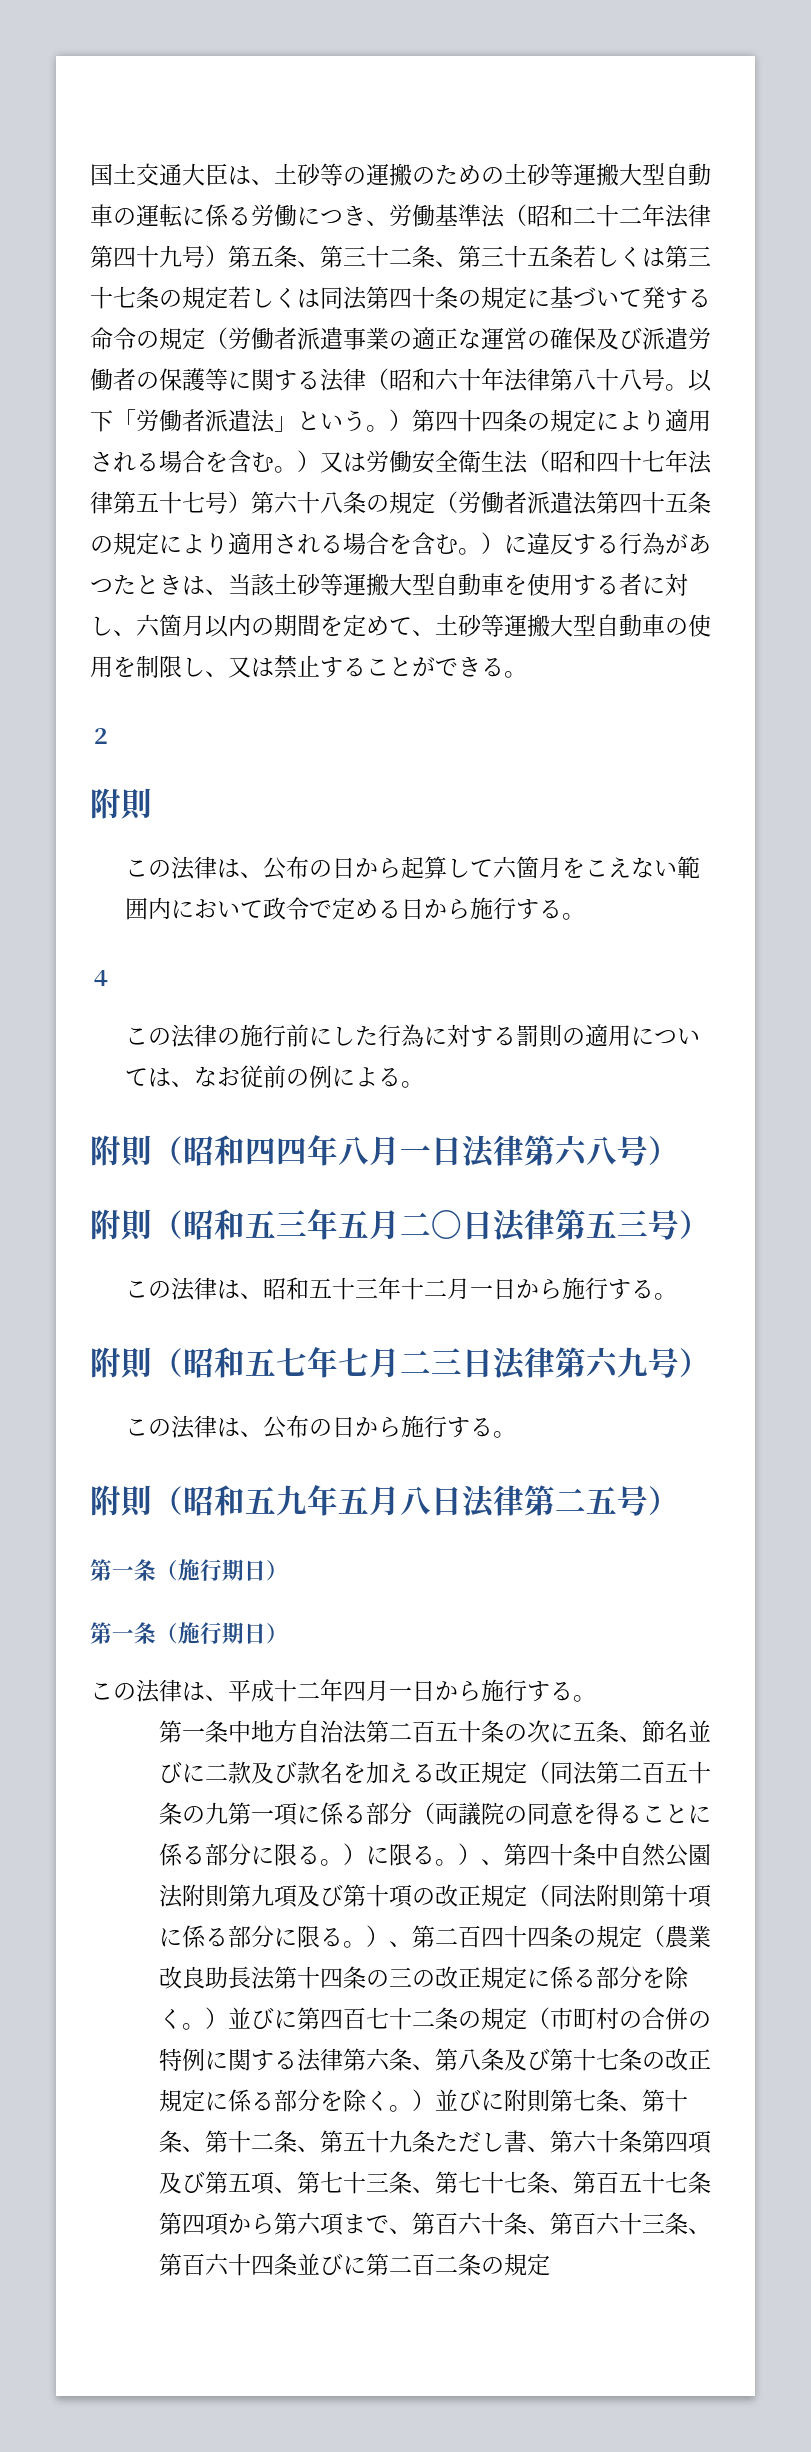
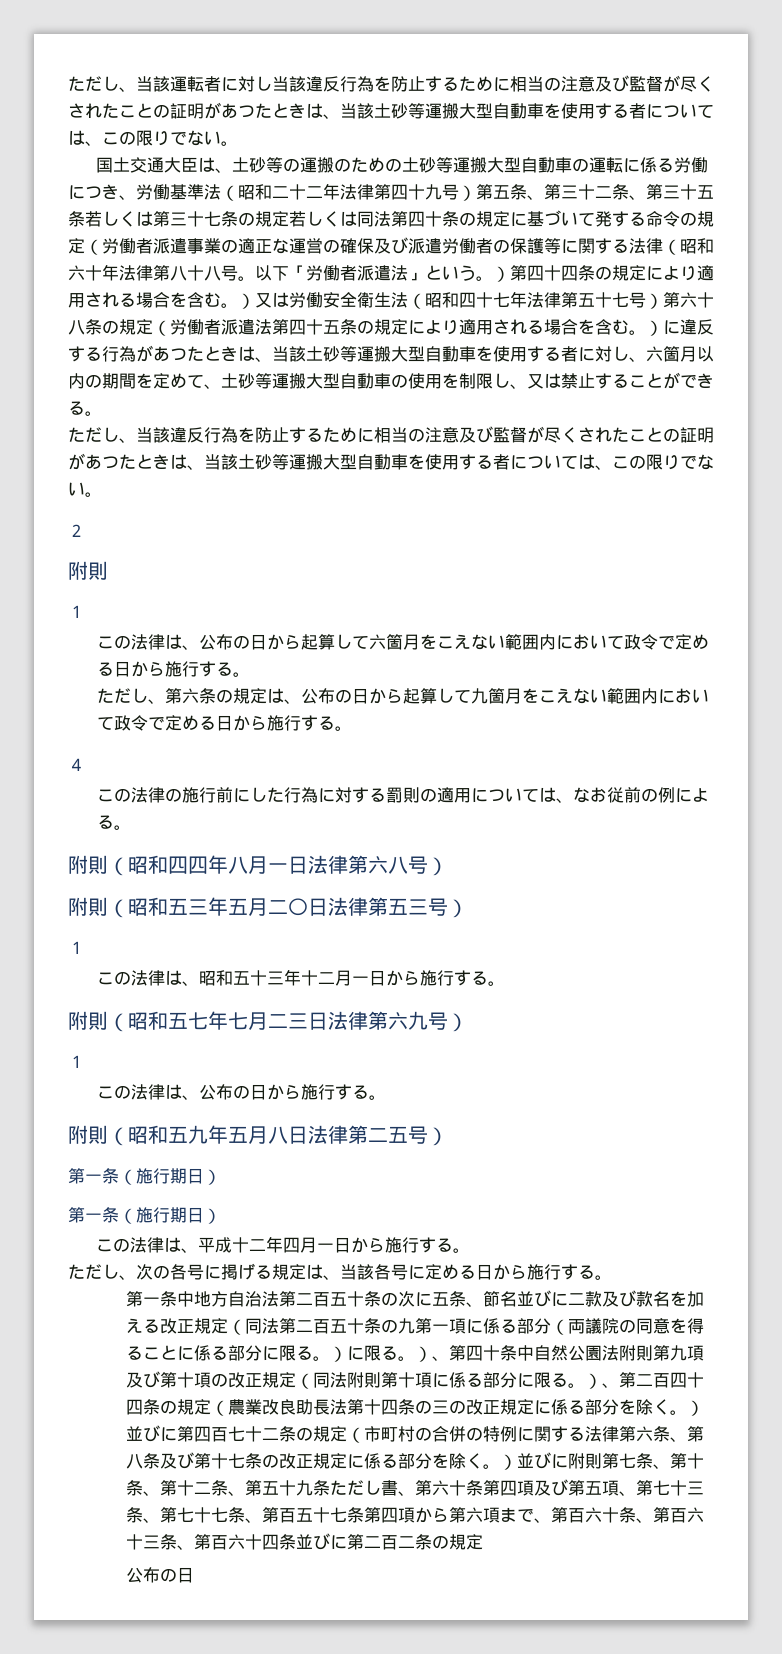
+ ただし、当該運転者に対し当該違反行為を防止するために相当の注意及び監督が尽くされたことの証明があつたときは、当該土砂等運搬大型自動車を使用する者については、この限りでない。
+ ただし、当該違反行為を防止するために相当の注意及び監督が尽くされたことの証明があつたときは、当該土砂等運搬大型自動車を使用する者については、この限りでない。
  ２
  附則
+ １
+ ただし、第六条の規定は、公布の日から起算して九箇月をこえない範囲内において政令で定める日から施行する。
  附則（昭和五三年五月二〇日法律第五三号）
+ １
  附則（昭和五七年七月二三日法律第六九号）
+ １
+ ただし、次の各号に掲げる規定は、当該各号に定める日から施行する。
  第一条中地方自治法第二百五十条の次に五条、節名並びに二款及び款名を加える改正規定（同法第二百五十条の九第一項に係る部分（両議院の同意を得ることに係る部分に限る。）に限る。）、第四十条中自然公園法附則第九項及び第十項の改正規定（同法附則第十項に係る部分に限る。）、第二百四十四条の規定（農業改良助長法第十四条の三の改正規定に係る部分を除く。）並びに第四百七十二条の規定（市町村の合併の特例に関する法律第六条、第八条及び第十七条の改正規定に係る部分を除く。）並びに附則第七条、第十条、第十二条、第五十九条ただし書、第六十条第四項及び第五項、第七十三条、第七十七条、第百五十七条第四項から第六項まで、第百六十条、第百六十三条、第百六十四条並びに第二百二条の規定
+ 公布の日

